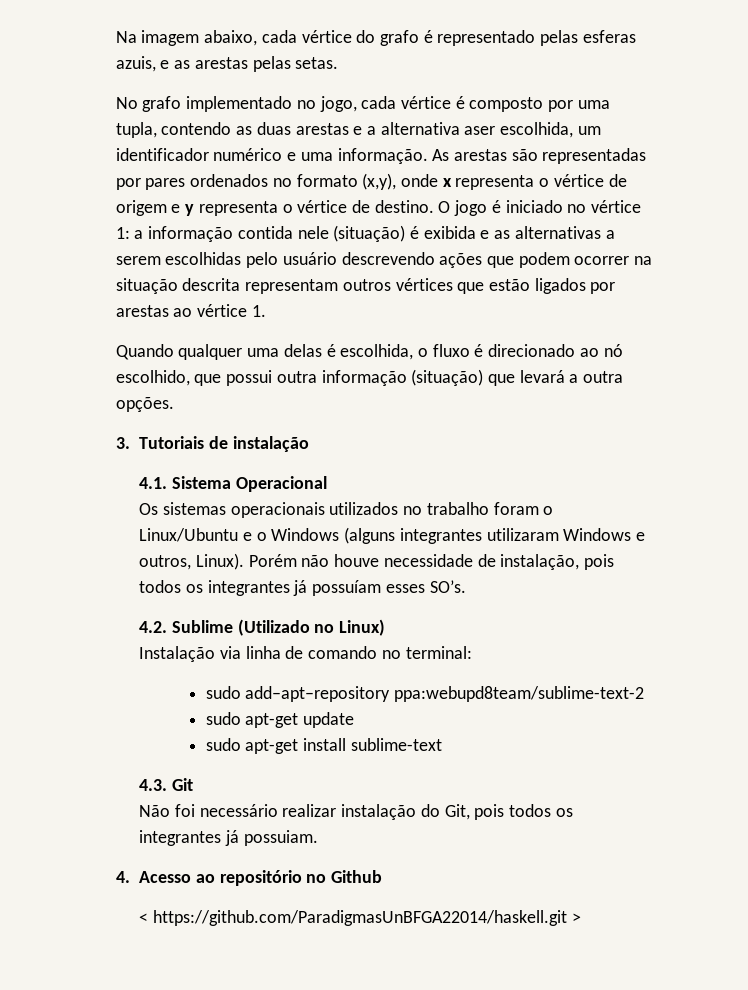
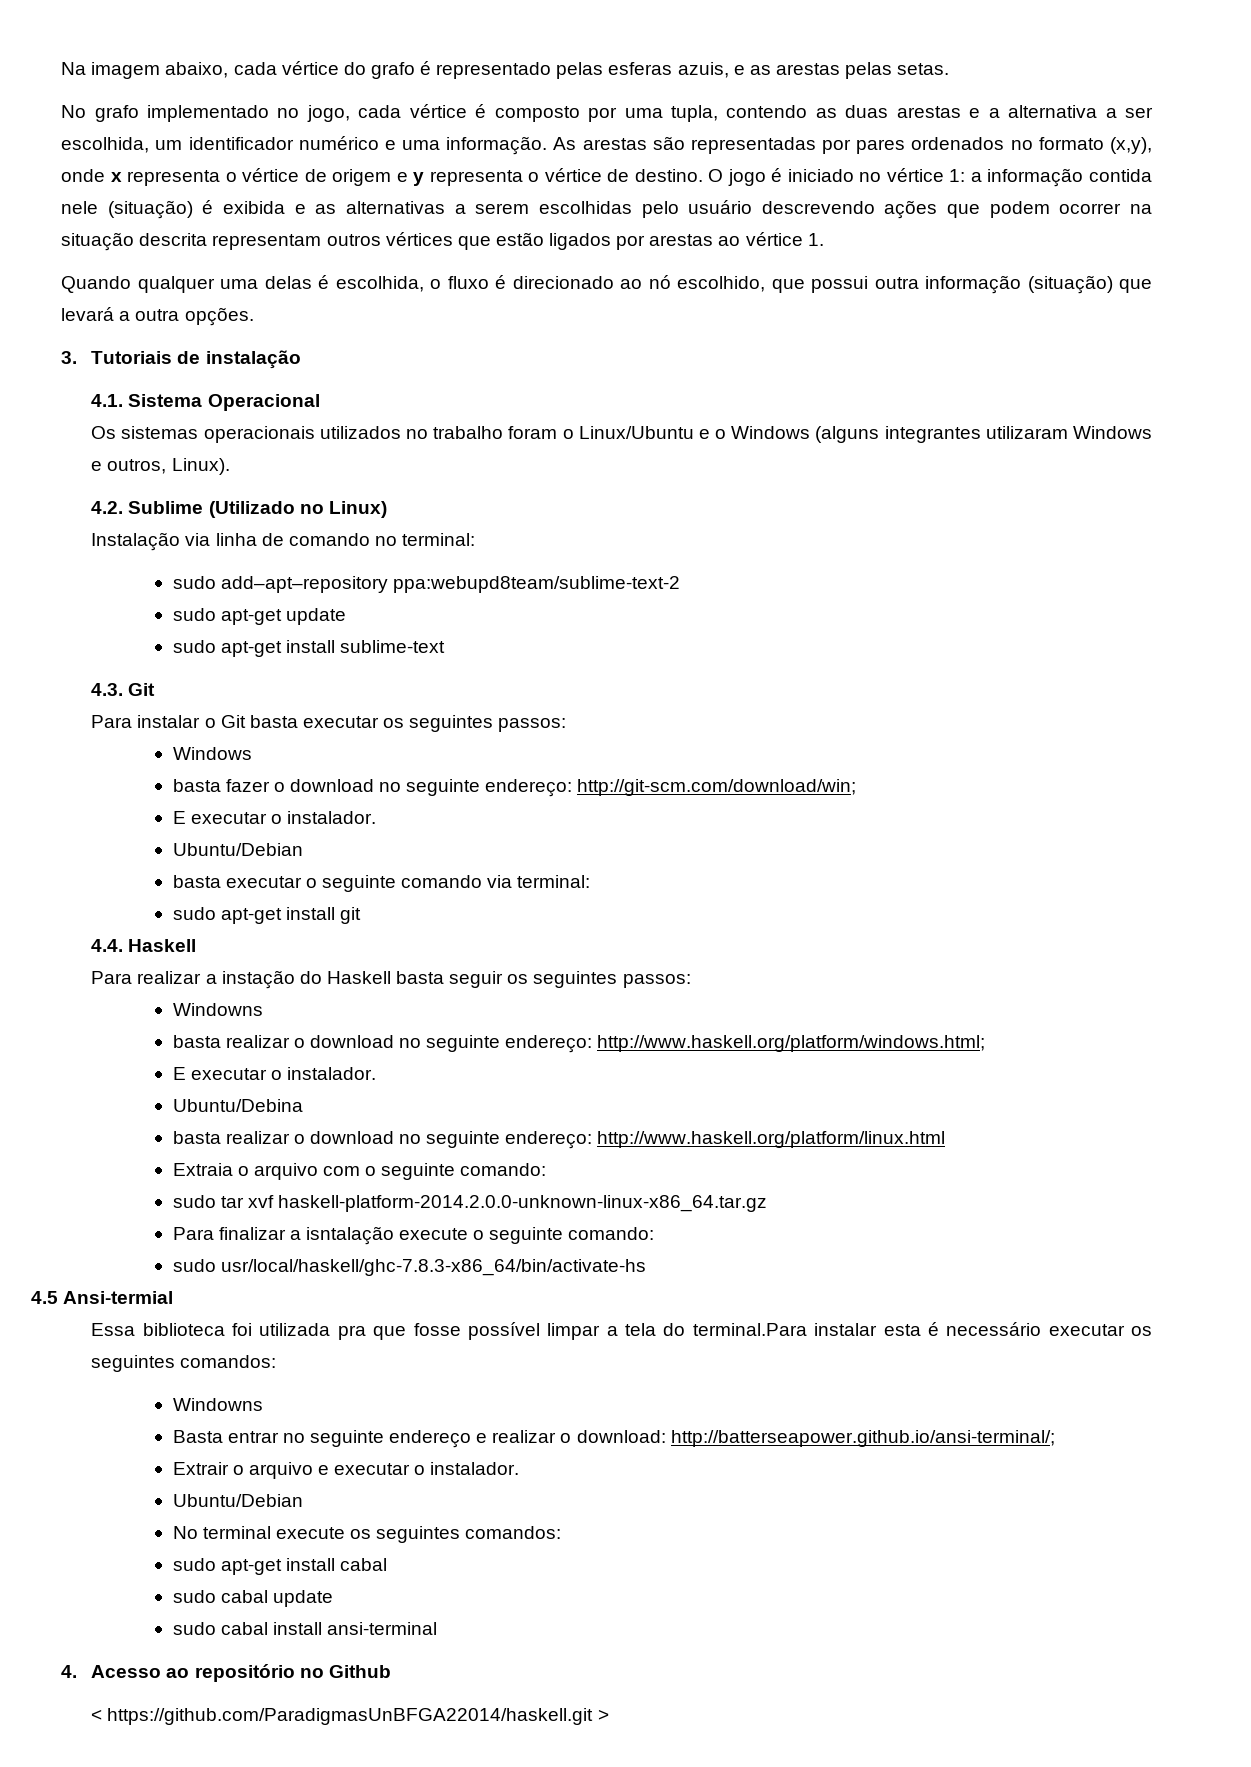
- No grafo implementado no jogo, cada vértice é composto por uma tupla, contendo as duas arestas e a alternativa aser escolhida, um identificador numérico e uma informação.
+ No grafo implementado no jogo, cada vértice é composto por uma tupla, contendo as duas arestas e a alternativa a ser escolhida, um identificador numérico e uma informação.
- Porém não houve necessidade de instalação, pois todos os integrantes já possuíam esses SO’s.
- Não foi necessário realizar instalação do Git, pois todos os integrantes já possuiam.
+ Para instalar o Git basta executar os seguintes passos:
+ Windows
+ basta fazer o download no seguinte endereço: http://git-scm.com/download/win;
+ E executar o instalador.
+ Ubuntu/Debian
+ basta executar o seguinte comando via terminal:
+ sudo apt-get install git
+ 4.4. Haskell
+ Para realizar a instação do Haskell basta seguir os seguintes passos:
+ Windowns
+ basta realizar o download no seguinte endereço: http://www.haskell.org/platform/windows.html;
+ E executar o instalador.
+ Ubuntu/Debina
+ basta realizar o download no seguinte endereço: http://www.haskell.org/platform/linux.html
+ Extraia o arquivo com o seguinte comando:
+ sudo tar xvf haskell-platform-2014.2.0.0-unknown-linux-x86_64.tar.gz
+ Para finalizar a isntalação execute o seguinte comando:
+ sudo usr/local/haskell/ghc-7.8.3-x86_64/bin/activate-hs
+ 4.5 Ansi-termial
+ Essa biblioteca foi utilizada pra que fosse possível limpar a tela do terminal.Para instalar esta é necessário executar os seguintes comandos:
+ Windowns
+ Basta entrar no seguinte endereço e realizar o download: http://batterseapower.github.io/ansi-terminal/;
+ Extrair o arquivo e executar o instalador.
+ Ubuntu/Debian
+ No terminal execute os seguintes comandos:
+ sudo apt-get install cabal
+ sudo cabal update
+ sudo cabal install ansi-terminal

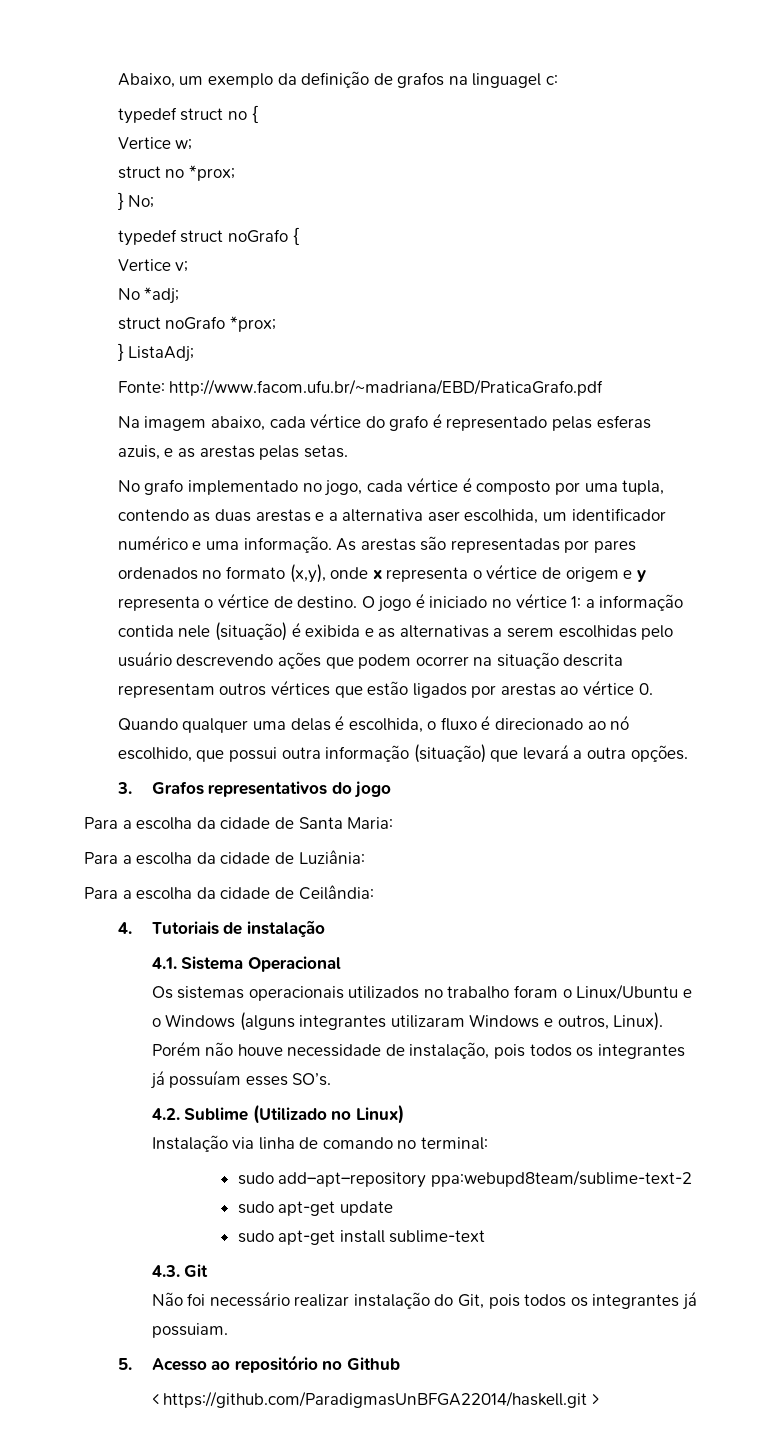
+ Abaixo, um exemplo da definição de grafos na linguagel c:
+ typedef struct no {
+ Vertice w;
+ struct no *prox;
+ } No;
+ typedef struct noGrafo {
+ Vertice v;
+ No *adj;
+ struct noGrafo *prox;
+ } ListaAdj;
+ Fonte: http://www.facom.ufu.br/~madriana/EBD/PraticaGrafo.pdf
- No grafo implementado no jogo, cada vértice é composto por uma tupla, contendo as duas arestas e a alternativa a ser escolhida, um identificador numérico e uma informação.
+ No grafo implementado no jogo, cada vértice é composto por uma tupla, contendo as duas arestas e a alternativa aser escolhida, um identificador numérico e uma informação.
- O jogo é iniciado no vértice 1: a informação contida nele (situação) é exibida e as alternativas a serem escolhidas pelo usuário descrevendo ações que podem ocorrer na situação descrita representam outros vértices que estão ligados por arestas ao vértice 1.
+ O jogo é iniciado no vértice 1: a informação contida nele (situação) é exibida e as alternativas a serem escolhidas pelo usuário descrevendo ações que podem ocorrer na situação descrita representam outros vértices que estão ligados por arestas ao vértice 0.
- 3. Tutoriais de instalação
+ 3. Grafos representativos do jogo
+ Para a escolha da cidade de Santa Maria:
+ Para a escolha da cidade de Luziânia:
+ Para a escolha da cidade de Ceilândia:
+ 4. Tutoriais de instalação
+ Porém não houve necessidade de instalação, pois todos os integrantes já possuíam esses SO’s.
- Para instalar o Git basta executar os seguintes passos:
- Windows
- basta fazer o download no seguinte endereço: http://git-scm.com/download/win;
- E executar o instalador.
- Ubuntu/Debian
- basta executar o seguinte comando via terminal:
- sudo apt-get install git
- 4.4. Haskell
- Para realizar a instação do Haskell basta seguir os seguintes passos:
- Windowns
- basta realizar o download no seguinte endereço: http://www.haskell.org/platform/windows.html;
- E executar o instalador.
- Ubuntu/Debina
- basta realizar o download no seguinte endereço: http://www.haskell.org/platform/linux.html
- Extraia o arquivo com o seguinte comando:
- sudo tar xvf haskell-platform-2014.2.0.0-unknown-linux-x86_64.tar.gz
- Para finalizar a isntalação execute o seguinte comando:
- sudo usr/local/haskell/ghc-7.8.3-x86_64/bin/activate-hs
- 4.5 Ansi-termial
- Essa biblioteca foi utilizada pra que fosse possível limpar a tela do terminal.Para instalar esta é necessário executar os seguintes comandos:
- Windowns
- Basta entrar no seguinte endereço e realizar o download: http://batterseapower.github.io/ansi-terminal/;
- Extrair o arquivo e executar o instalador.
- Ubuntu/Debian
- No terminal execute os seguintes comandos:
- sudo apt-get install cabal
- sudo cabal update
- sudo cabal install ansi-terminal
- 4. Acesso ao repositório no Github
+ Não foi necessário realizar instalação do Git, pois todos os integrantes já possuiam.
+ 5. Acesso ao repositório no Github

